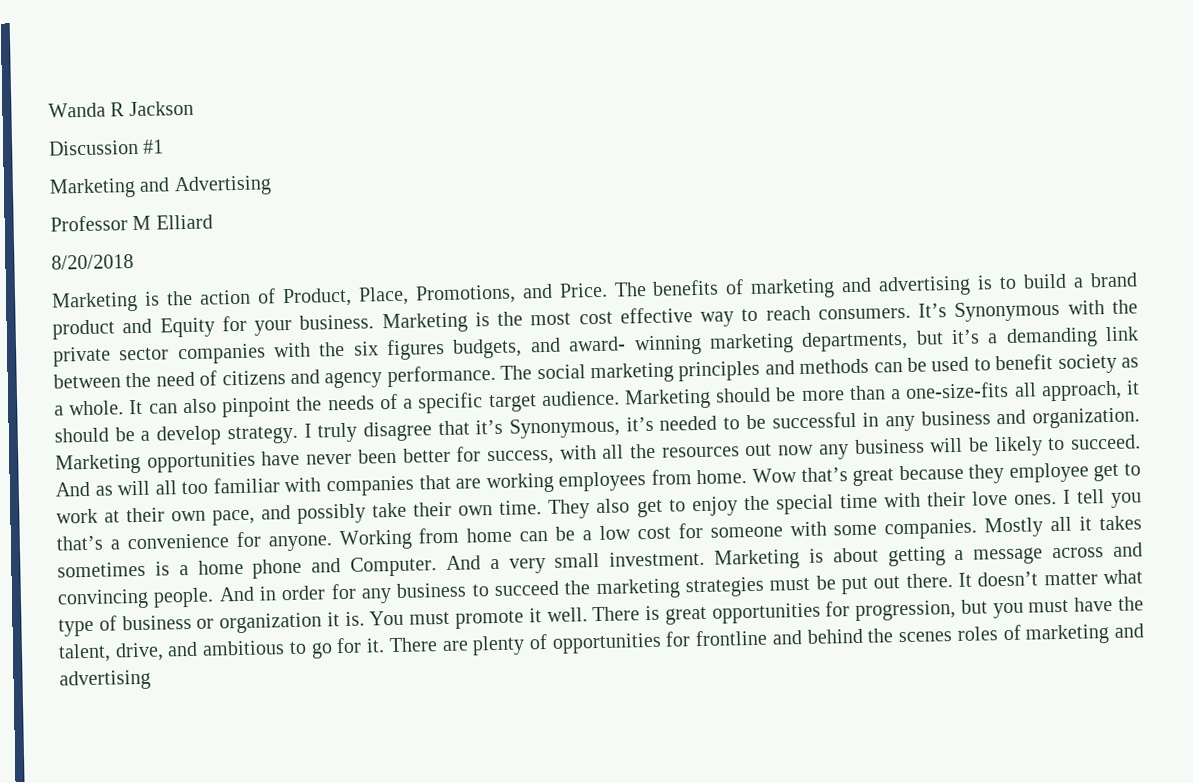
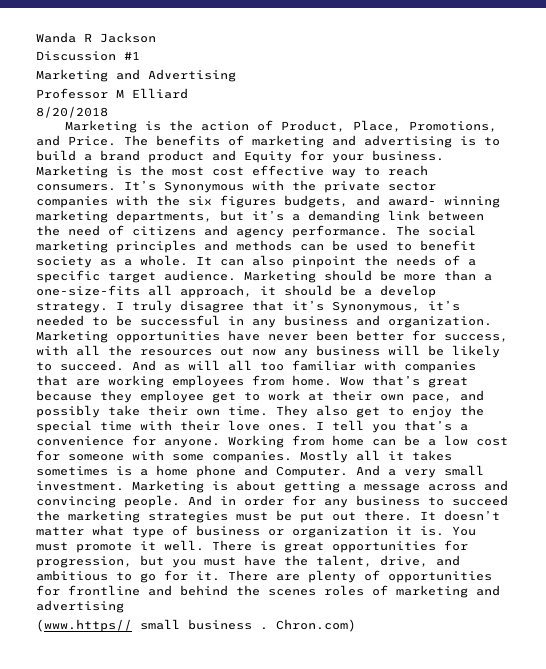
+ (www.https// small business . Chron.com)

